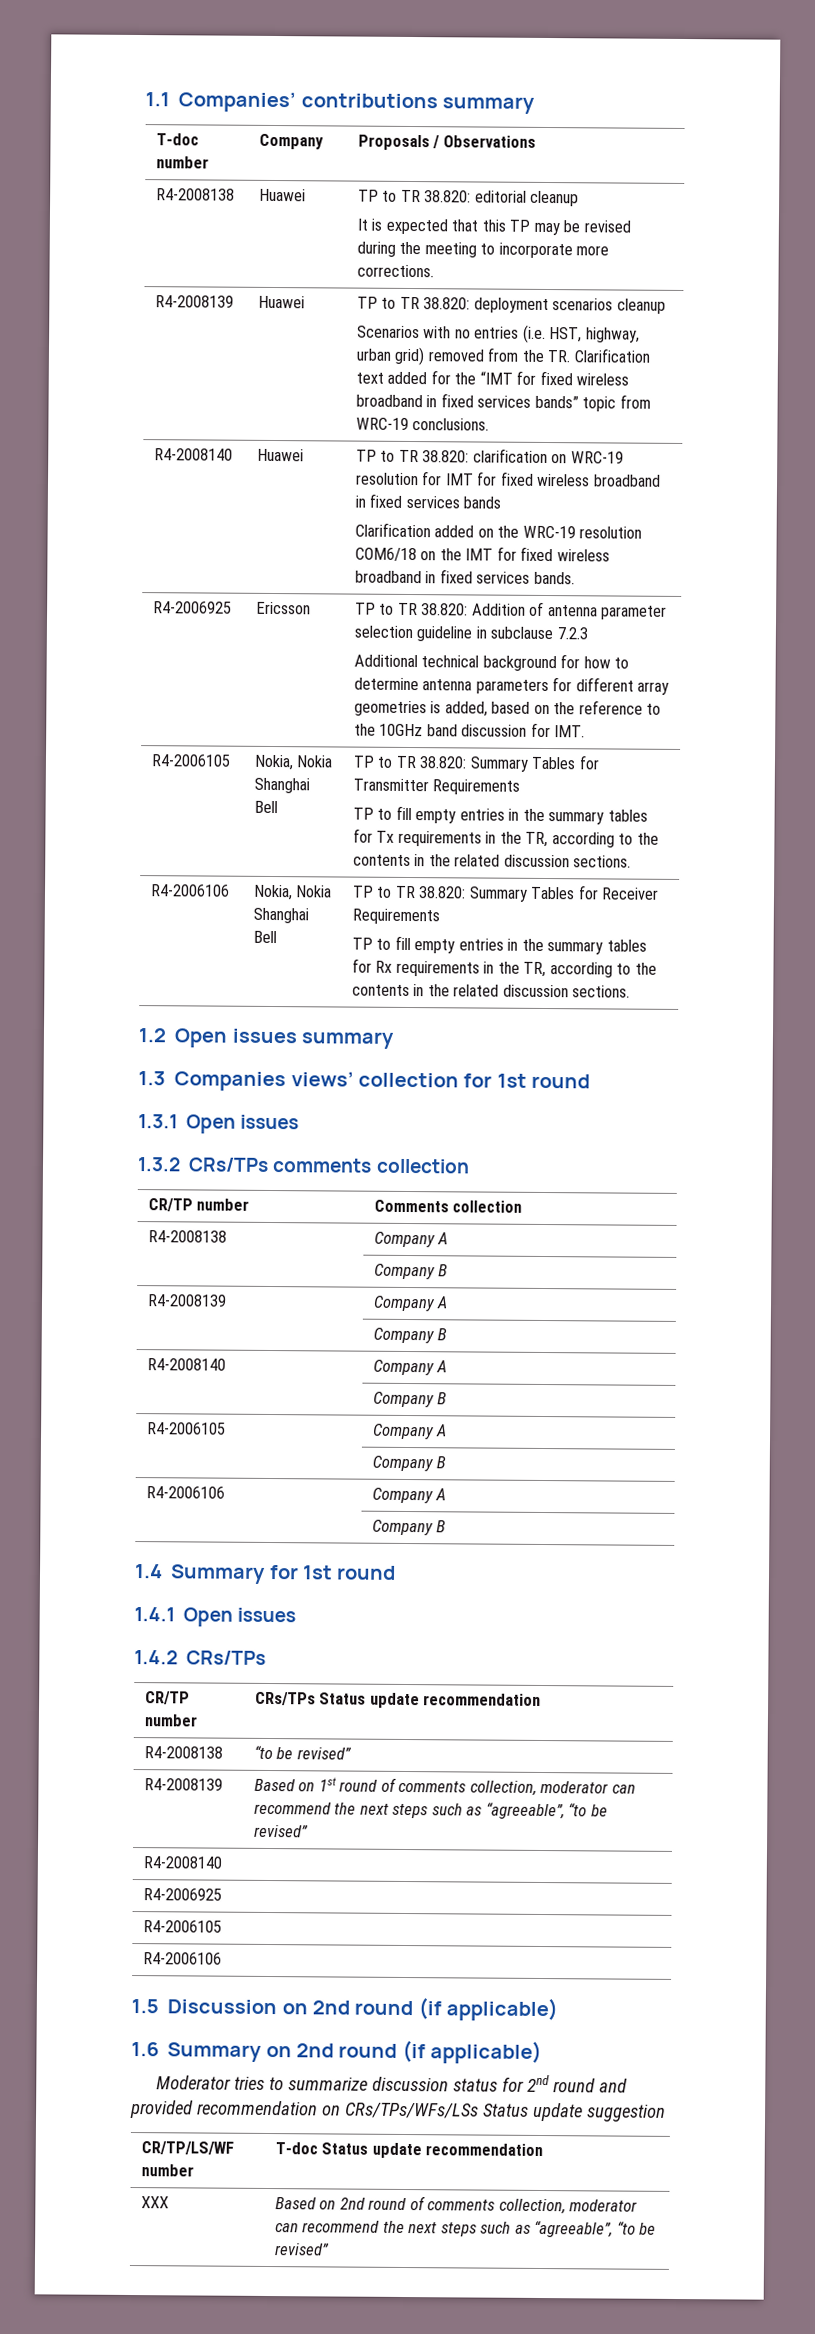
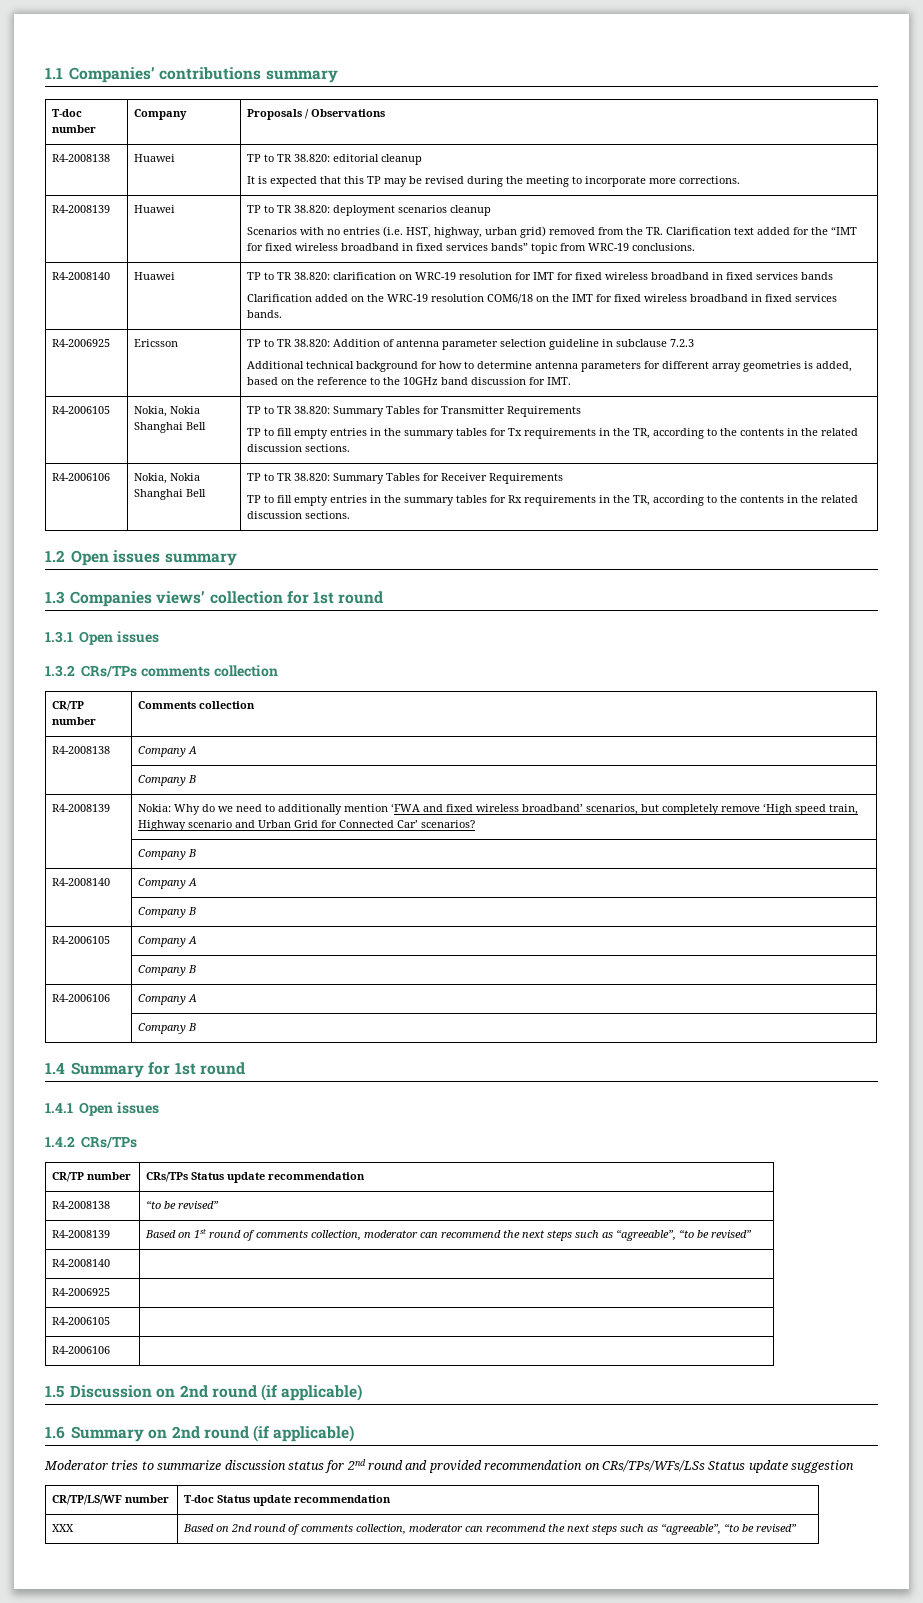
- R4-2008139 | Company A
+ R4-2008139 | Nokia: Why do we need to additionally mention ‘FWA and fixed wireless broadband’ scenarios, but completely remove ‘High speed train, Highway scenario and Urban Grid for Connected Car’ scenarios?

